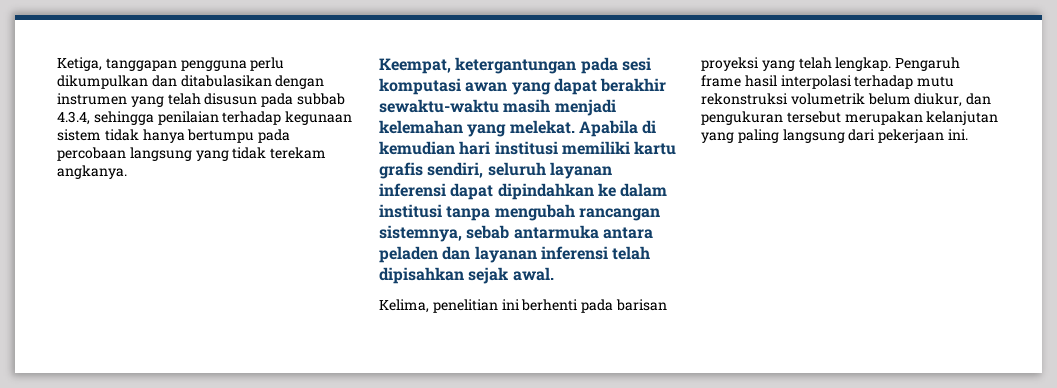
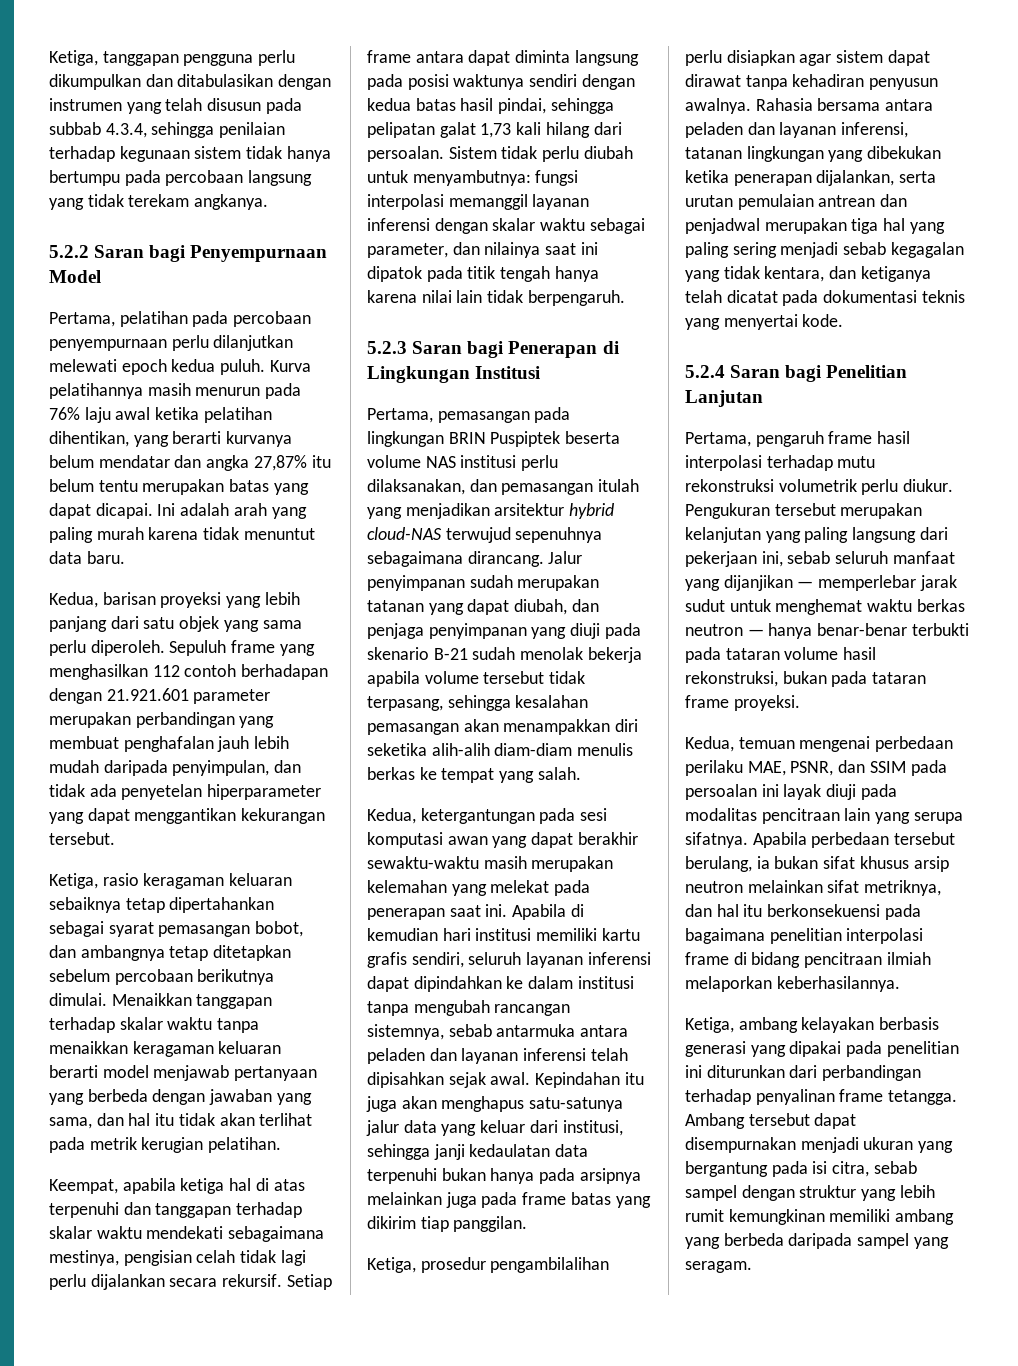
- Keempat, ketergantungan pada sesi komputasi awan yang dapat berakhir sewaktu-waktu masih menjadi kelemahan yang melekat.
+ 5.2.2 Saran bagi Penyempurnaan Model
+ Pertama, pelatihan pada percobaan penyempurnaan perlu dilanjutkan melewati epoch kedua puluh. Kurva pelatihannya masih menurun pada 76% laju awal ketika pelatihan dihentikan, yang berarti kurvanya belum mendatar dan angka 27,87% itu belum tentu merupakan batas yang dapat dicapai. Ini adalah arah yang paling murah karena tidak menuntut data baru.
+ Kedua, barisan proyeksi yang lebih panjang dari satu objek yang sama perlu diperoleh. Sepuluh frame yang menghasilkan 112 contoh berhadapan dengan 21.921.601 parameter merupakan perbandingan yang membuat penghafalan jauh lebih mudah daripada penyimpulan, dan tidak ada penyetelan hiperparameter yang dapat menggantikan kekurangan tersebut.
+ Ketiga, rasio keragaman keluaran sebaiknya tetap dipertahankan sebagai syarat pemasangan bobot, dan ambangnya tetap ditetapkan sebelum percobaan berikutnya dimulai. Menaikkan tanggapan terhadap skalar waktu tanpa menaikkan keragaman keluaran berarti model menjawab pertanyaan yang berbeda dengan jawaban yang sama, dan hal itu tidak akan terlihat pada metrik kerugian pelatihan.
+ Keempat, apabila ketiga hal di atas terpenuhi dan tanggapan terhadap skalar waktu mendekati sebagaimana mestinya, pengisian celah tidak lagi perlu dijalankan secara rekursif. Setiap frame antara dapat diminta langsung pada posisi waktunya sendiri dengan kedua batas hasil pindai, sehingga pelipatan galat 1,73 kali hilang dari persoalan. Sistem tidak perlu diubah untuk menyambutnya: fungsi interpolasi memanggil layanan inferensi dengan skalar waktu sebagai parameter, dan nilainya saat ini dipatok pada titik tengah hanya karena nilai lain tidak berpengaruh.
+ 5.2.3 Saran bagi Penerapan di Lingkungan Institusi
+ Pertama, pemasangan pada lingkungan BRIN Puspiptek beserta volume NAS institusi perlu dilaksanakan, dan pemasangan itulah yang menjadikan arsitektur hybrid cloud-NAS terwujud sepenuhnya sebagaimana dirancang. Jalur penyimpanan sudah merupakan tatanan yang dapat diubah, dan penjaga penyimpanan yang diuji pada skenario B-21 sudah menolak bekerja apabila volume tersebut tidak terpasang, sehingga kesalahan pemasangan akan menampakkan diri seketika alih-alih diam-diam menulis berkas ke tempat yang salah.
+ Kedua, ketergantungan pada sesi komputasi awan yang dapat berakhir sewaktu-waktu masih merupakan kelemahan yang melekat pada penerapan saat ini.
- Apabila di kemudian hari institusi memiliki kartu grafis sendiri, seluruh layanan inferensi dapat dipindahkan ke dalam institusi tanpa mengubah rancangan sistemnya, sebab antarmuka antara peladen dan layanan inferensi telah dipisahkan sejak awal.
- Kelima, penelitian ini berhenti pada barisan proyeksi yang telah lengkap. Pengaruh frame hasil interpolasi terhadap mutu rekonstruksi volumetrik belum diukur, dan pengukuran tersebut merupakan kelanjutan yang paling langsung dari pekerjaan ini.
+ Apabila di kemudian hari institusi memiliki kartu grafis sendiri, seluruh layanan inferensi dapat dipindahkan ke dalam institusi tanpa mengubah rancangan sistemnya, sebab antarmuka antara peladen dan layanan inferensi telah dipisahkan sejak awal. Kepindahan itu juga akan menghapus satu-satunya jalur data yang keluar dari institusi, sehingga janji kedaulatan data terpenuhi bukan hanya pada arsipnya melainkan juga pada frame batas yang dikirim tiap panggilan.
+ Ketiga, prosedur pengambilalihan perlu disiapkan agar sistem dapat dirawat tanpa kehadiran penyusun awalnya. Rahasia bersama antara peladen dan layanan inferensi, tatanan lingkungan yang dibekukan ketika penerapan dijalankan, serta urutan pemulaian antrean dan penjadwal merupakan tiga hal yang paling sering menjadi sebab kegagalan yang tidak kentara, dan ketiganya telah dicatat pada dokumentasi teknis yang menyertai kode.
+ 5.2.4 Saran bagi Penelitian Lanjutan
+ Pertama, pengaruh frame hasil interpolasi terhadap mutu rekonstruksi volumetrik perlu diukur. Pengukuran tersebut merupakan kelanjutan yang paling langsung dari pekerjaan ini, sebab seluruh manfaat yang dijanjikan — memperlebar jarak sudut untuk menghemat waktu berkas neutron — hanya benar-benar terbukti pada tataran volume hasil rekonstruksi, bukan pada tataran frame proyeksi.
+ Kedua, temuan mengenai perbedaan perilaku MAE, PSNR, dan SSIM pada persoalan ini layak diuji pada modalitas pencitraan lain yang serupa sifatnya. Apabila perbedaan tersebut berulang, ia bukan sifat khusus arsip neutron melainkan sifat metriknya, dan hal itu berkonsekuensi pada bagaimana penelitian interpolasi frame di bidang pencitraan ilmiah melaporkan keberhasilannya.
+ Ketiga, ambang kelayakan berbasis generasi yang dipakai pada penelitian ini diturunkan dari perbandingan terhadap penyalinan frame tetangga. Ambang tersebut dapat disempurnakan menjadi ukuran yang bergantung pada isi citra, sebab sampel dengan struktur yang lebih rumit kemungkinan memiliki ambang yang berbeda daripada sampel yang seragam.

